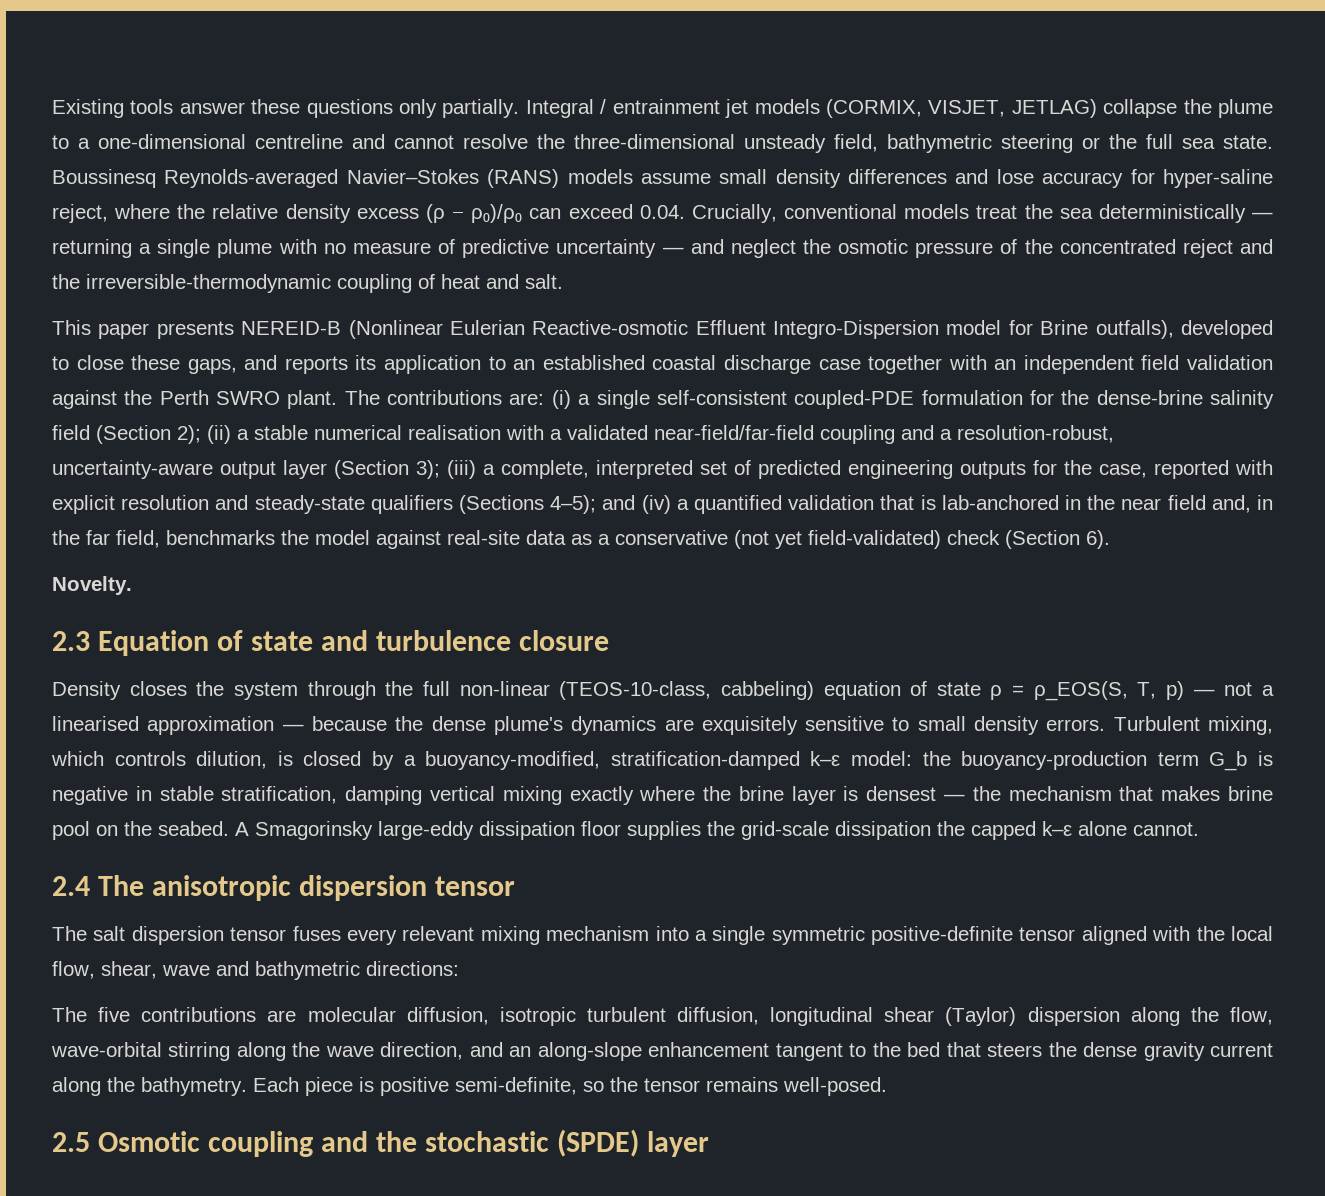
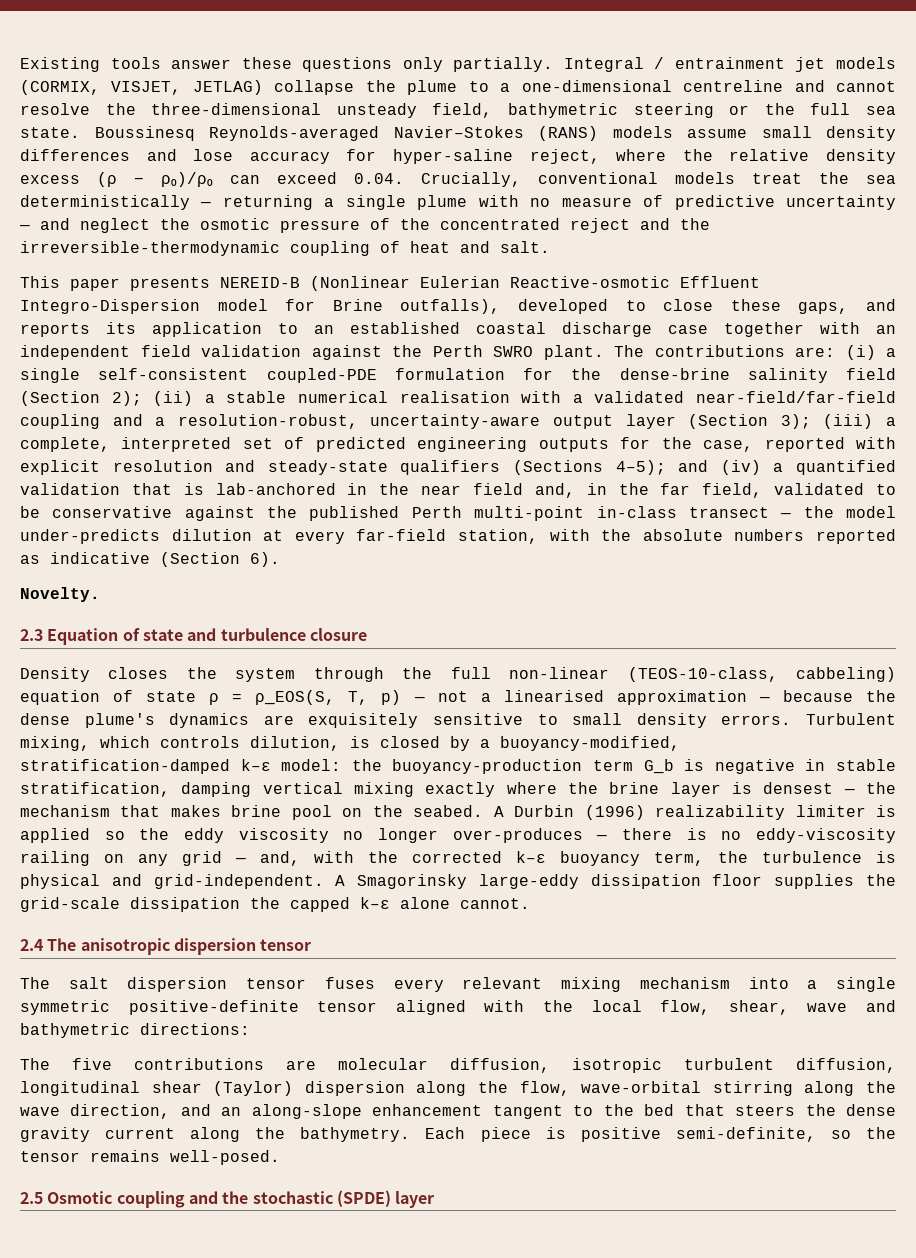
- and (iv) a quantified validation that is lab-anchored in the near field and, in the far field, benchmarks the model against real-site data as a conservative (not yet field-validated) check (Section 6).
+ and (iv) a quantified validation that is lab-anchored in the near field and, in the far field, validated to be conservative against the published Perth multi-point in-class transect — the model under-predicts dilution at every far-field station, with the absolute numbers reported as indicative (Section 6).
- A Smagorinsky large-eddy dissipation floor supplies the grid-scale dissipation the capped k–ε alone cannot.
+ A Durbin (1996) realizability limiter is applied so the eddy viscosity no longer over-produces — there is no eddy-viscosity railing on any grid — and, with the corrected k–ε buoyancy term, the turbulence is physical and grid-independent. A Smagorinsky large-eddy dissipation floor supplies the grid-scale dissipation the capped k–ε alone cannot.

